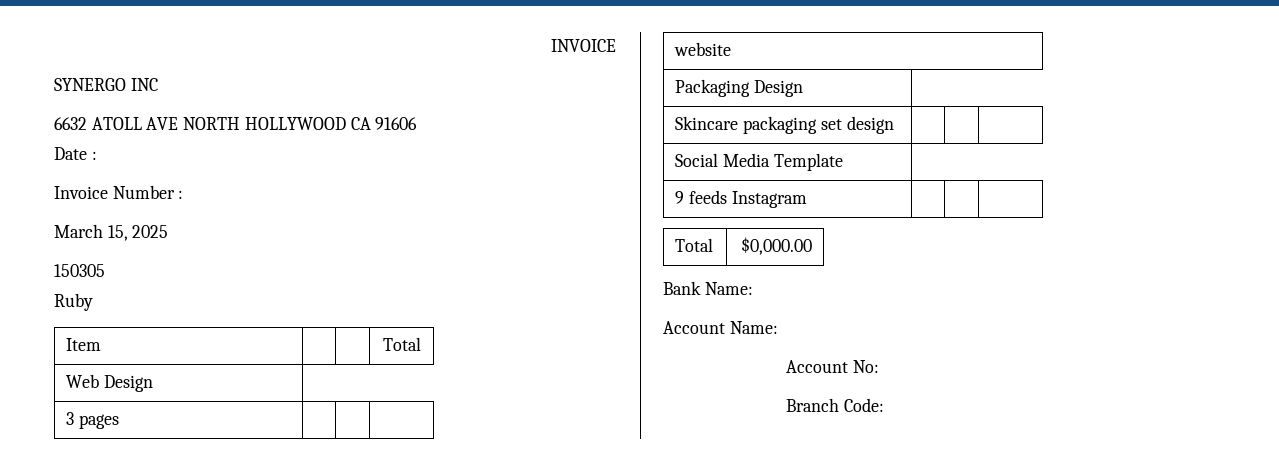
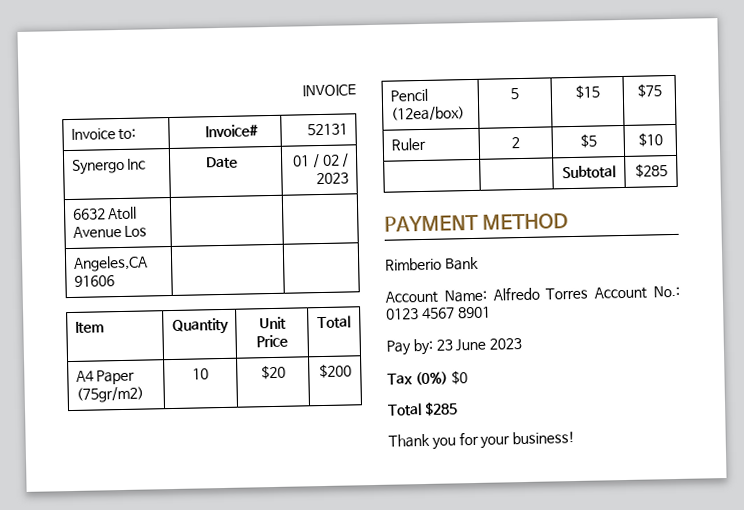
- SYNERGO INC
- 6632 ATOLL AVE NORTH HOLLYWOOD CA 91606
- Date :
- Invoice Number :
- March 15, 2025
- 150305
- Ruby
- Item | | | Total
- Web Design
- 3 pages | | |
- website
- Packaging Design
- Skincare packaging set design | | |
- Social Media Template
- 9 feeds Instagram | | |
- Total | $0,000.00
- Bank Name:
+ Invoice to: | Invoice# | 52131
+ Synergo Inc | Date | 01 / 02 / 2023
+ 6632 Atoll Avenue Los | |
+ Angeles,CA 91606 | |
+ Item | Quantity | Unit Price | Total
+ A4 Paper (75gr/m2) | 10 | $20 | $200
+ Pencil (12ea/box) | 5 | $15 | $75
+ Ruler | 2 | $5 | $10
+ | | Subtotal | $285
+ PAYMENT METHOD
+ Rimberio Bank
- Account Name:
- Account No:
- Branch Code:
+ Account Name: Alfredo Torres Account No.: 0123 4567 8901
+ Pay by: 23 June 2023
+ Tax (0%) $0
+ Total $285
+ Thank you for your business!

